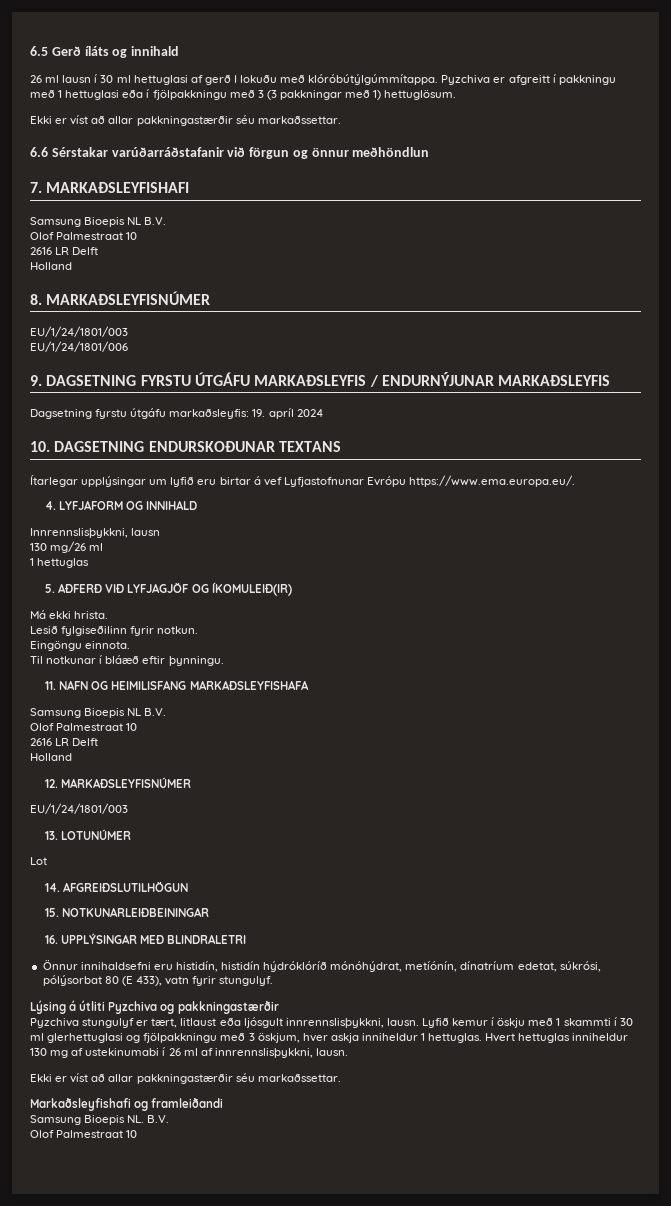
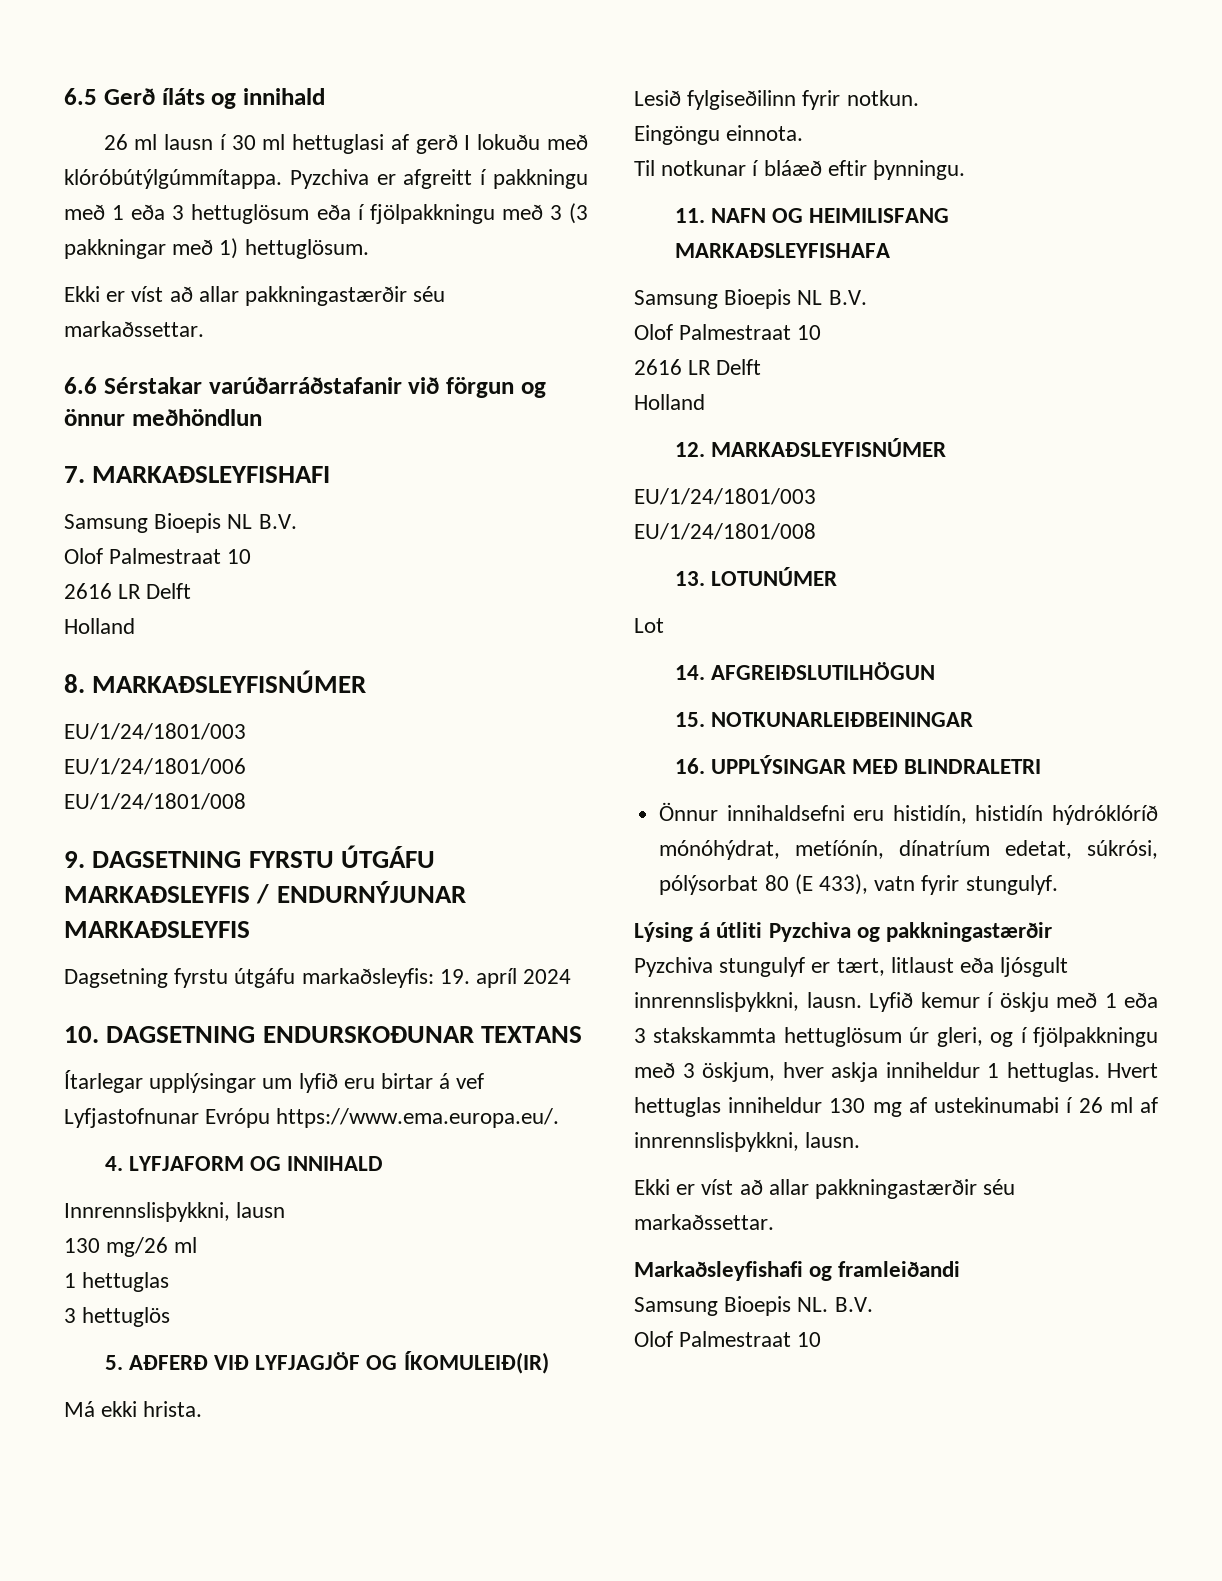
- Pyzchiva er afgreitt í pakkningu með 1 hettuglasi eða í fjölpakkningu með 3 (3 pakkningar með 1) hettuglösum.
+ Pyzchiva er afgreitt í pakkningu með 1 eða 3 hettuglösum eða í fjölpakkningu með 3 (3 pakkningar með 1) hettuglösum.
  EU/1/24/1801/006
+ EU/1/24/1801/008
+ 3 hettuglös
  12. MARKAÐSLEYFISNÚMER
  EU/1/24/1801/003
+ EU/1/24/1801/008
- Lyfið kemur í öskju með 1 skammti í 30 ml glerhettuglasi og fjölpakkningu með 3 öskjum, hver askja inniheldur 1 hettuglas.
+ Lyfið kemur í öskju með 1 eða 3 stakskammta hettuglösum úr gleri, og í fjölpakkningu með 3 öskjum, hver askja inniheldur 1 hettuglas.

